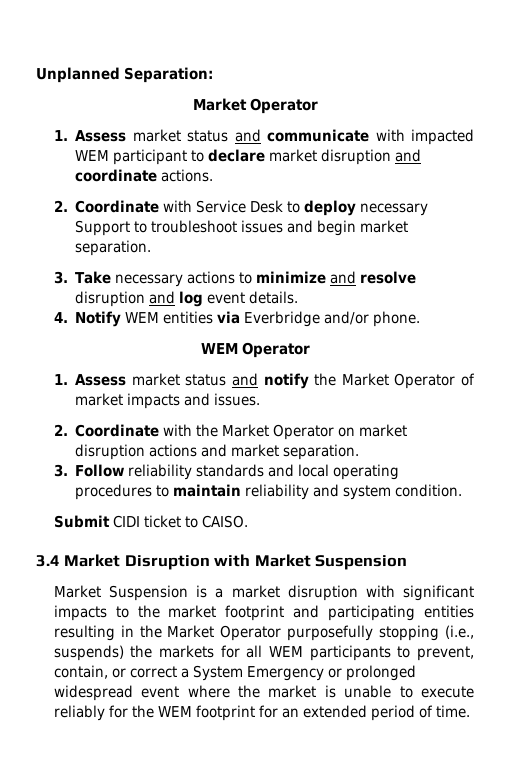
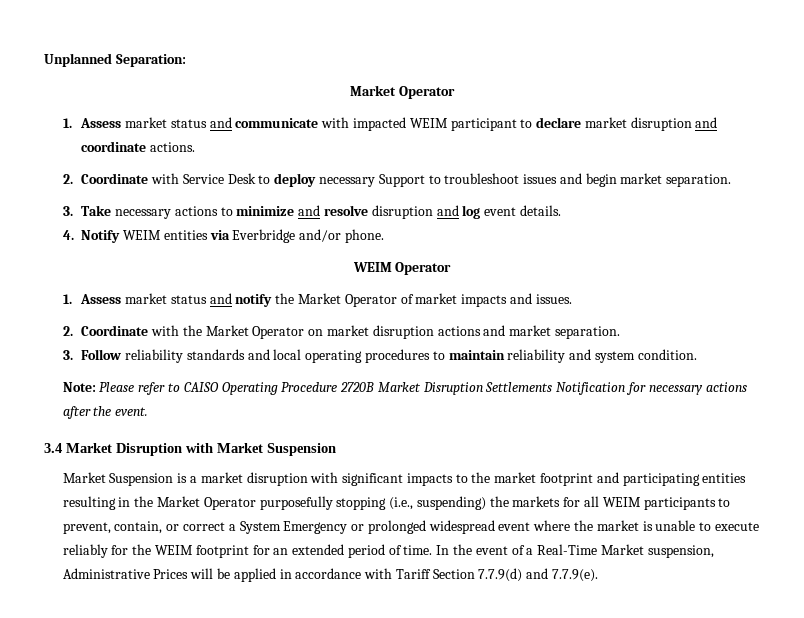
- 1. Assess market status and communicate with impacted WEM participant to declare market disruption and coordinate actions.
+ 1. Assess market status and communicate with impacted WEIM participant to declare market disruption and coordinate actions.
- 4. Notify WEM entities via Everbridge and/or phone.
+ 4. Notify WEIM entities via Everbridge and/or phone.
- WEM Operator
+ WEIM Operator
- Submit CIDI ticket to CAISO.
+ Note: Please refer to CAISO Operating Procedure 2720B Market Disruption Settlements Notification for necessary actions after the event.
- Market Suspension is a market disruption with significant impacts to the market footprint and participating entities resulting in the Market Operator purposefully stopping (i.e., suspends) the markets for all WEM participants to prevent, contain, or correct a System Emergency or prolonged widespread event where the market is unable to execute reliably for the WEM footprint for an extended period of time.
+ Market Suspension is a market disruption with significant impacts to the market footprint and participating entities resulting in the Market Operator purposefully stopping (i.e., suspending) the markets for all WEIM participants to prevent, contain, or correct a System Emergency or prolonged widespread event where the market is unable to execute reliably for the WEIM footprint for an extended period of time.
+ In the event of a Real-Time Market suspension, Administrative Prices will be applied in accordance with Tariff Section 7.7.9(d) and 7.7.9(e).

